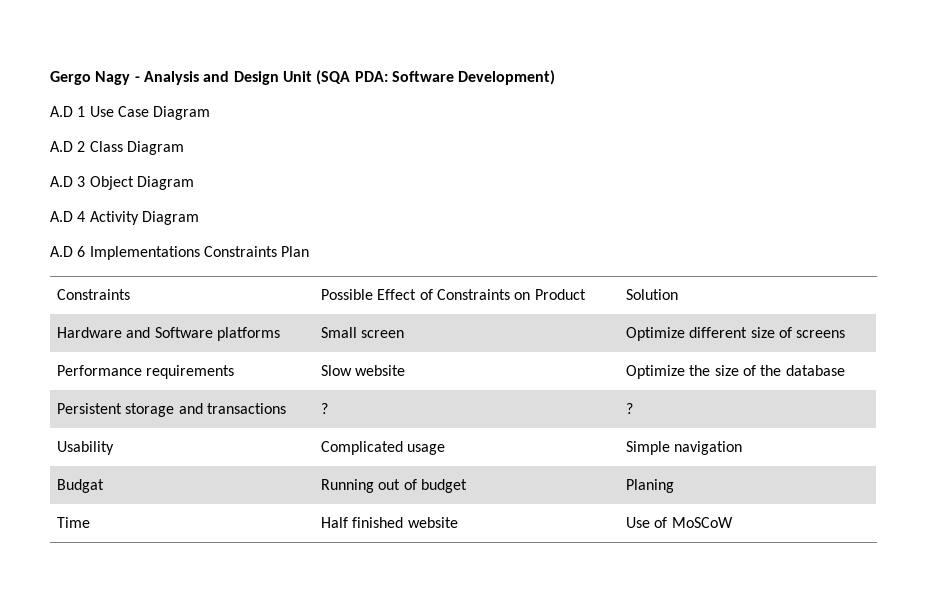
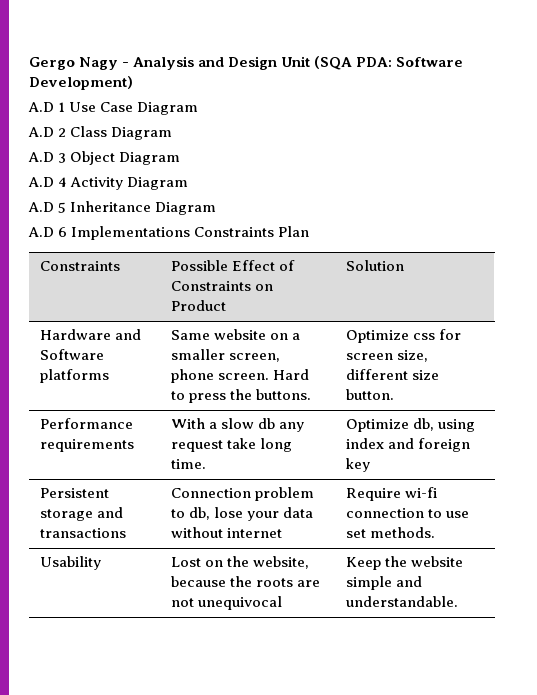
+ A.D 5 Inheritance Diagram
- Hardware and Software platforms | Small screen | Optimize different size of screens
- Performance requirements | Slow website | Optimize the size of the database
- Persistent storage and transactions | ? | ?
- Usability | Complicated usage | Simple navigation
- Budgat | Running out of budget | Planing
- Time | Half finished website | Use of MoSCoW
+ Hardware and Software platforms | Same website on a smaller screen, phone screen. Hard to press the buttons. | Optimize css for screen size, different size button.
+ Performance requirements | With a slow db any request take long time. | Optimize db, using index and foreign key
+ Persistent storage and transactions | Connection problem to db, lose your data without internet | Require wi-fi connection to use set methods.
+ Usability | Lost on the website, because the roots are not unequivocal | Keep the website simple and understandable.

